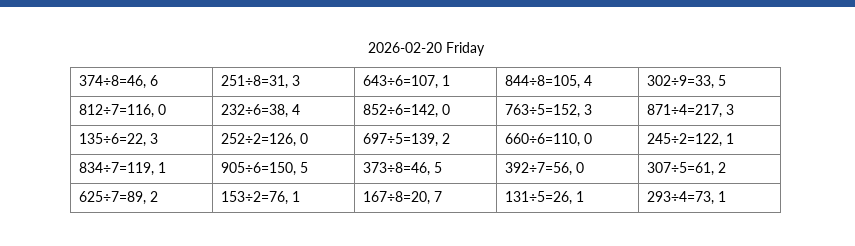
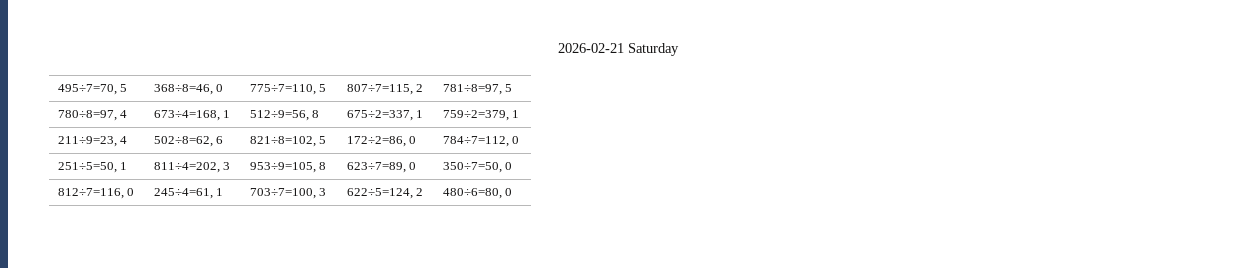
- 2026-02-20 Friday
- 374÷8=46, 6 | 251÷8=31, 3 | 643÷6=107, 1 | 844÷8=105, 4 | 302÷9=33, 5
- 812÷7=116, 0 | 232÷6=38, 4 | 852÷6=142, 0 | 763÷5=152, 3 | 871÷4=217, 3
- 135÷6=22, 3 | 252÷2=126, 0 | 697÷5=139, 2 | 660÷6=110, 0 | 245÷2=122, 1
- 834÷7=119, 1 | 905÷6=150, 5 | 373÷8=46, 5 | 392÷7=56, 0 | 307÷5=61, 2
- 625÷7=89, 2 | 153÷2=76, 1 | 167÷8=20, 7 | 131÷5=26, 1 | 293÷4=73, 1
+ 2026-02-21 Saturday
+ 495÷7=70, 5 | 368÷8=46, 0 | 775÷7=110, 5 | 807÷7=115, 2 | 781÷8=97, 5
+ 780÷8=97, 4 | 673÷4=168, 1 | 512÷9=56, 8 | 675÷2=337, 1 | 759÷2=379, 1
+ 211÷9=23, 4 | 502÷8=62, 6 | 821÷8=102, 5 | 172÷2=86, 0 | 784÷7=112, 0
+ 251÷5=50, 1 | 811÷4=202, 3 | 953÷9=105, 8 | 623÷7=89, 0 | 350÷7=50, 0
+ 812÷7=116, 0 | 245÷4=61, 1 | 703÷7=100, 3 | 622÷5=124, 2 | 480÷6=80, 0

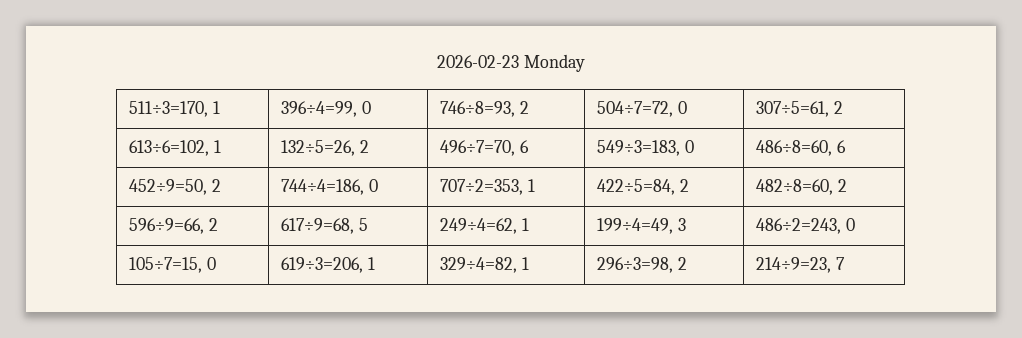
- 2026-02-21 Saturday
- 495÷7=70, 5 | 368÷8=46, 0 | 775÷7=110, 5 | 807÷7=115, 2 | 781÷8=97, 5
- 780÷8=97, 4 | 673÷4=168, 1 | 512÷9=56, 8 | 675÷2=337, 1 | 759÷2=379, 1
- 211÷9=23, 4 | 502÷8=62, 6 | 821÷8=102, 5 | 172÷2=86, 0 | 784÷7=112, 0
- 251÷5=50, 1 | 811÷4=202, 3 | 953÷9=105, 8 | 623÷7=89, 0 | 350÷7=50, 0
- 812÷7=116, 0 | 245÷4=61, 1 | 703÷7=100, 3 | 622÷5=124, 2 | 480÷6=80, 0
+ 2026-02-23 Monday
+ 511÷3=170, 1 | 396÷4=99, 0 | 746÷8=93, 2 | 504÷7=72, 0 | 307÷5=61, 2
+ 613÷6=102, 1 | 132÷5=26, 2 | 496÷7=70, 6 | 549÷3=183, 0 | 486÷8=60, 6
+ 452÷9=50, 2 | 744÷4=186, 0 | 707÷2=353, 1 | 422÷5=84, 2 | 482÷8=60, 2
+ 596÷9=66, 2 | 617÷9=68, 5 | 249÷4=62, 1 | 199÷4=49, 3 | 486÷2=243, 0
+ 105÷7=15, 0 | 619÷3=206, 1 | 329÷4=82, 1 | 296÷3=98, 2 | 214÷9=23, 7

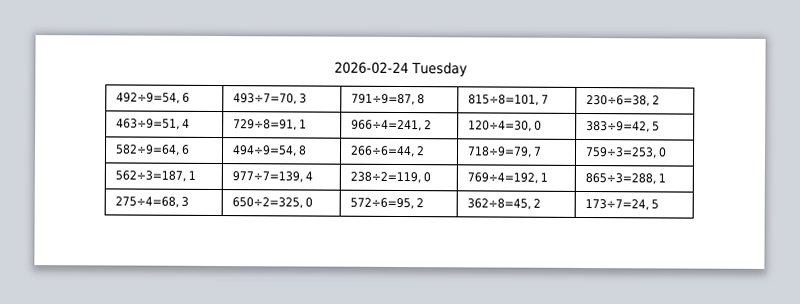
- 2026-02-23 Monday
- 511÷3=170, 1 | 396÷4=99, 0 | 746÷8=93, 2 | 504÷7=72, 0 | 307÷5=61, 2
- 613÷6=102, 1 | 132÷5=26, 2 | 496÷7=70, 6 | 549÷3=183, 0 | 486÷8=60, 6
- 452÷9=50, 2 | 744÷4=186, 0 | 707÷2=353, 1 | 422÷5=84, 2 | 482÷8=60, 2
- 596÷9=66, 2 | 617÷9=68, 5 | 249÷4=62, 1 | 199÷4=49, 3 | 486÷2=243, 0
- 105÷7=15, 0 | 619÷3=206, 1 | 329÷4=82, 1 | 296÷3=98, 2 | 214÷9=23, 7
+ 2026-02-24 Tuesday
+ 492÷9=54, 6 | 493÷7=70, 3 | 791÷9=87, 8 | 815÷8=101, 7 | 230÷6=38, 2
+ 463÷9=51, 4 | 729÷8=91, 1 | 966÷4=241, 2 | 120÷4=30, 0 | 383÷9=42, 5
+ 582÷9=64, 6 | 494÷9=54, 8 | 266÷6=44, 2 | 718÷9=79, 7 | 759÷3=253, 0
+ 562÷3=187, 1 | 977÷7=139, 4 | 238÷2=119, 0 | 769÷4=192, 1 | 865÷3=288, 1
+ 275÷4=68, 3 | 650÷2=325, 0 | 572÷6=95, 2 | 362÷8=45, 2 | 173÷7=24, 5

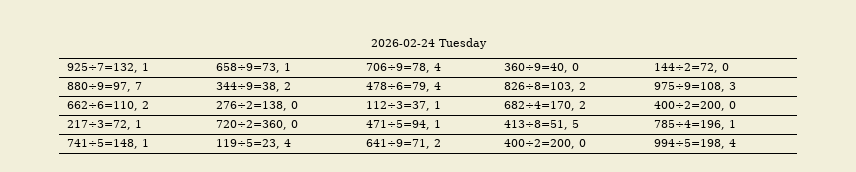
- 492÷9=54, 6 | 493÷7=70, 3 | 791÷9=87, 8 | 815÷8=101, 7 | 230÷6=38, 2
- 463÷9=51, 4 | 729÷8=91, 1 | 966÷4=241, 2 | 120÷4=30, 0 | 383÷9=42, 5
- 582÷9=64, 6 | 494÷9=54, 8 | 266÷6=44, 2 | 718÷9=79, 7 | 759÷3=253, 0
- 562÷3=187, 1 | 977÷7=139, 4 | 238÷2=119, 0 | 769÷4=192, 1 | 865÷3=288, 1
- 275÷4=68, 3 | 650÷2=325, 0 | 572÷6=95, 2 | 362÷8=45, 2 | 173÷7=24, 5
+ 925÷7=132, 1 | 658÷9=73, 1 | 706÷9=78, 4 | 360÷9=40, 0 | 144÷2=72, 0
+ 880÷9=97, 7 | 344÷9=38, 2 | 478÷6=79, 4 | 826÷8=103, 2 | 975÷9=108, 3
+ 662÷6=110, 2 | 276÷2=138, 0 | 112÷3=37, 1 | 682÷4=170, 2 | 400÷2=200, 0
+ 217÷3=72, 1 | 720÷2=360, 0 | 471÷5=94, 1 | 413÷8=51, 5 | 785÷4=196, 1
+ 741÷5=148, 1 | 119÷5=23, 4 | 641÷9=71, 2 | 400÷2=200, 0 | 994÷5=198, 4

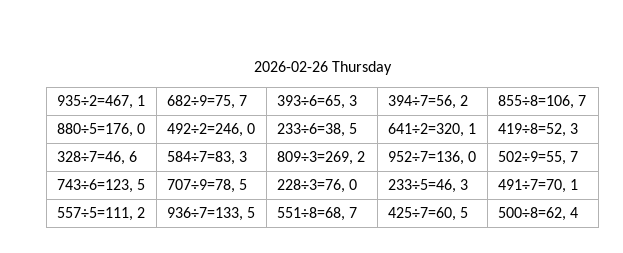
- 2026-02-24 Tuesday
- 925÷7=132, 1 | 658÷9=73, 1 | 706÷9=78, 4 | 360÷9=40, 0 | 144÷2=72, 0
- 880÷9=97, 7 | 344÷9=38, 2 | 478÷6=79, 4 | 826÷8=103, 2 | 975÷9=108, 3
- 662÷6=110, 2 | 276÷2=138, 0 | 112÷3=37, 1 | 682÷4=170, 2 | 400÷2=200, 0
- 217÷3=72, 1 | 720÷2=360, 0 | 471÷5=94, 1 | 413÷8=51, 5 | 785÷4=196, 1
- 741÷5=148, 1 | 119÷5=23, 4 | 641÷9=71, 2 | 400÷2=200, 0 | 994÷5=198, 4
+ 2026-02-26 Thursday
+ 935÷2=467, 1 | 682÷9=75, 7 | 393÷6=65, 3 | 394÷7=56, 2 | 855÷8=106, 7
+ 880÷5=176, 0 | 492÷2=246, 0 | 233÷6=38, 5 | 641÷2=320, 1 | 419÷8=52, 3
+ 328÷7=46, 6 | 584÷7=83, 3 | 809÷3=269, 2 | 952÷7=136, 0 | 502÷9=55, 7
+ 743÷6=123, 5 | 707÷9=78, 5 | 228÷3=76, 0 | 233÷5=46, 3 | 491÷7=70, 1
+ 557÷5=111, 2 | 936÷7=133, 5 | 551÷8=68, 7 | 425÷7=60, 5 | 500÷8=62, 4

